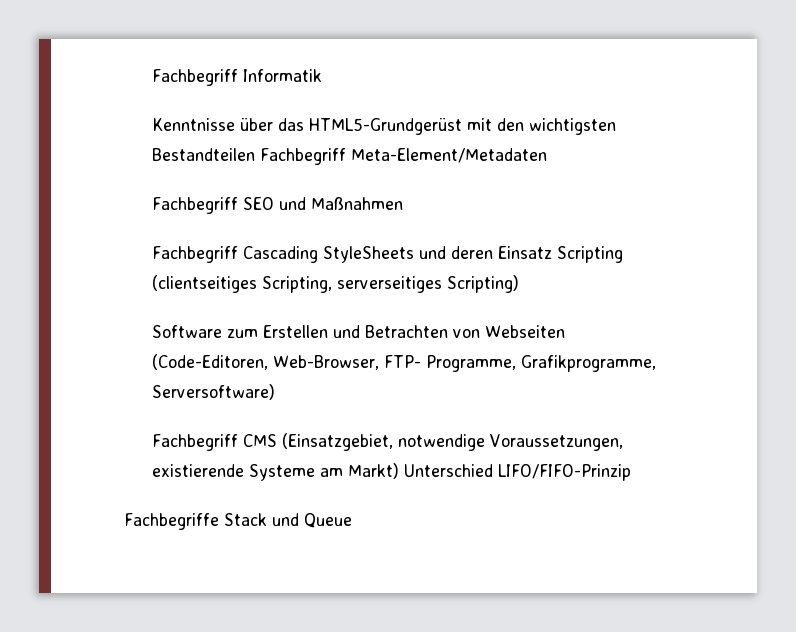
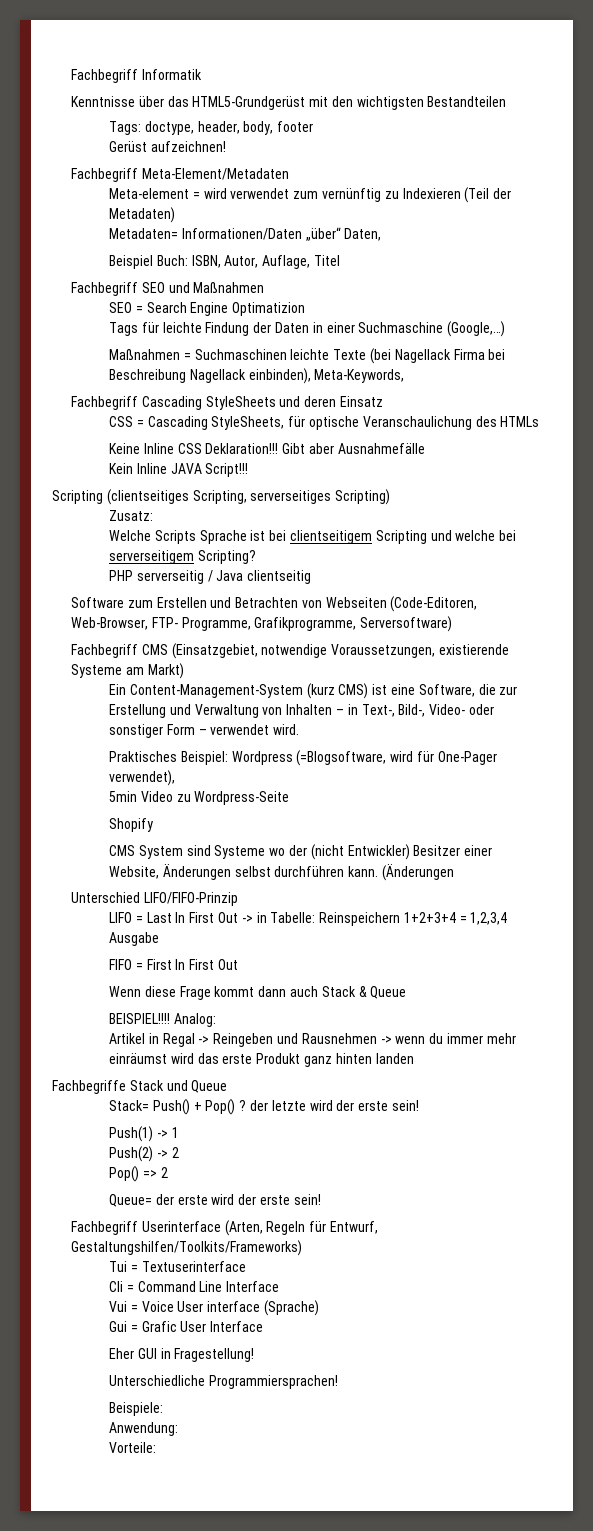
- Kenntnisse über das HTML5-Grundgerüst mit den wichtigsten Bestandteilen Fachbegriff Meta-Element/Metadaten
+ Kenntnisse über das HTML5-Grundgerüst mit den wichtigsten Bestandteilen
+ Tags: doctype, header, body, footer
+ Gerüst aufzeichnen!
+ Fachbegriff Meta-Element/Metadaten
+ Meta-element = wird verwendet zum vernünftig zu Indexieren (Teil der Metadaten)
+ Metadaten= Informationen/Daten „über“ Daten,
+ Beispiel Buch: ISBN, Autor, Auflage, Titel
  Fachbegriff SEO und Maßnahmen
+ SEO = Search Engine Optimatizion
+ Tags für leichte Findung der Daten in einer Suchmaschine (Google,…)
+ Maßnahmen = Suchmaschinen leichte Texte (bei Nagellack Firma bei Beschreibung Nagellack einbinden), Meta-Keywords,
- Fachbegriff Cascading StyleSheets und deren Einsatz Scripting (clientseitiges Scripting, serverseitiges Scripting)
+ Fachbegriff Cascading StyleSheets und deren Einsatz
+ CSS = Cascading StyleSheets, für optische Veranschaulichung des HTMLs
+ Keine Inline CSS Deklaration!!! Gibt aber Ausnahmefälle
+ Kein Inline JAVA Script!!!
+ Scripting (clientseitiges Scripting, serverseitiges Scripting)
+ Zusatz:
+ Welche Scripts Sprache ist bei clientseitigem Scripting und welche bei serverseitigem Scripting?
+ PHP serverseitig / Java clientseitig
- Fachbegriff CMS (Einsatzgebiet, notwendige Voraussetzungen, existierende Systeme am Markt) Unterschied LIFO/FIFO-Prinzip
+ Fachbegriff CMS (Einsatzgebiet, notwendige Voraussetzungen, existierende Systeme am Markt)
+ Ein Content-Management-System (kurz CMS) ist eine Software, die zur Erstellung und Verwaltung von Inhalten – in Text-, Bild-, Video- oder sonstiger Form – verwendet wird.
+ Praktisches Beispiel: Wordpress (=Blogsoftware, wird für One-Pager verwendet),
+ 5min Video zu Wordpress-Seite
+ Shopify
+ CMS System sind Systeme wo der (nicht Entwickler) Besitzer einer Website, Änderungen selbst durchführen kann. (Änderungen
+ Unterschied LIFO/FIFO-Prinzip
+ LIFO = Last In First Out -> in Tabelle: Reinspeichern 1+2+3+4 = 1,2,3,4 Ausgabe
+ FIFO = First In First Out
+ Wenn diese Frage kommt dann auch Stack & Queue
+ BEISPIEL!!!! Analog:
+ Artikel in Regal -> Reingeben und Rausnehmen -> wenn du immer mehr einräumst wird das erste Produkt ganz hinten landen
  Fachbegriffe Stack und Queue
+ Stack= Push() + Pop() ? der letzte wird der erste sein!
+ Push(1) -> 1
+ Push(2) -> 2
+ Pop() => 2
+ Queue= der erste wird der erste sein!
+ Fachbegriff Userinterface (Arten, Regeln für Entwurf, Gestaltungshilfen/Toolkits/Frameworks)
+ Tui = Textuserinterface
+ Cli = Command Line Interface
+ Vui = Voice User interface (Sprache)
+ Gui = Grafic User Interface
+ Eher GUI in Fragestellung!
+ Unterschiedliche Programmiersprachen!
+ Beispiele:
+ Anwendung:
+ Vorteile:

